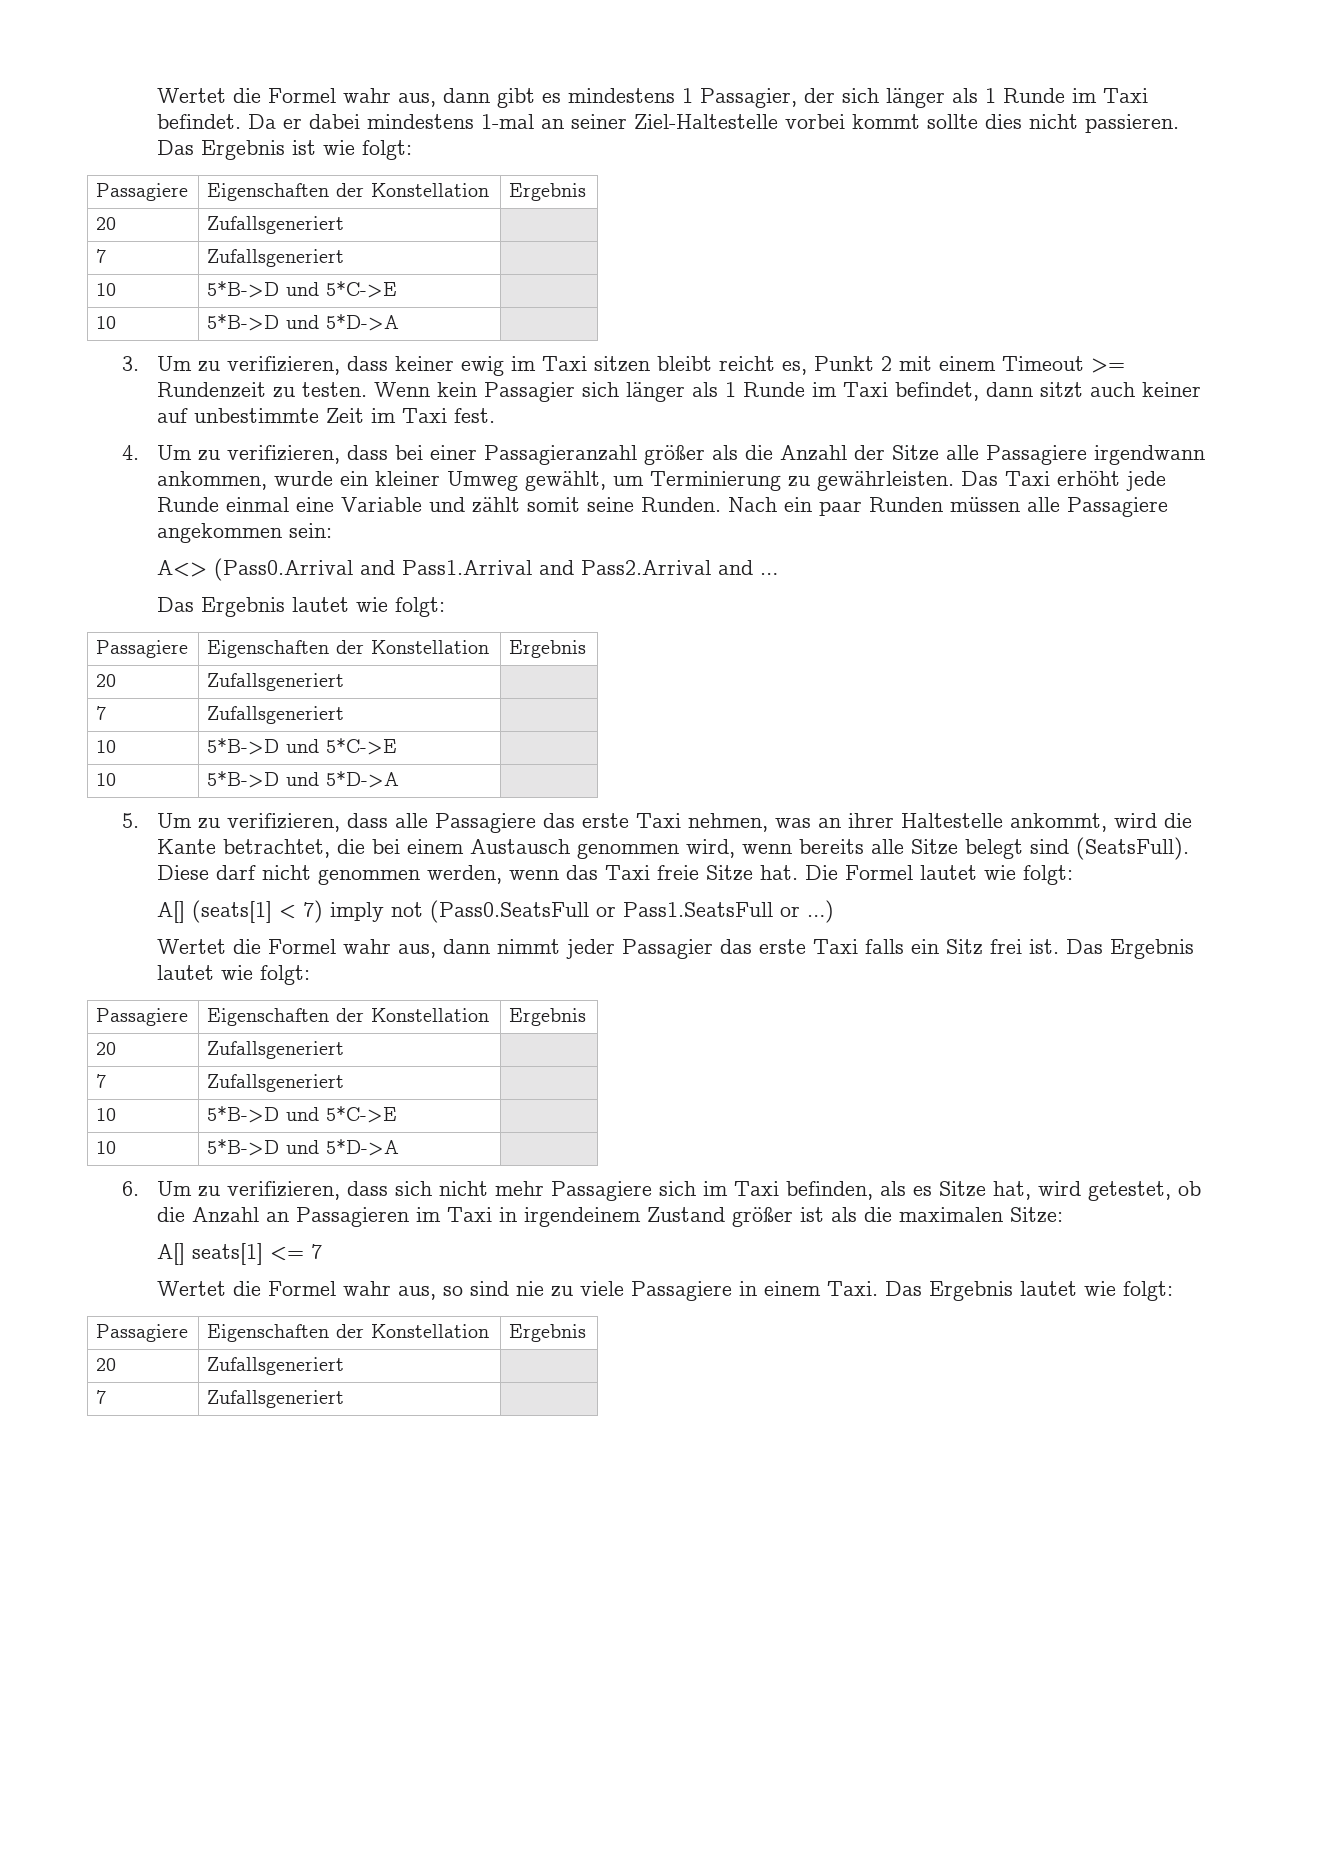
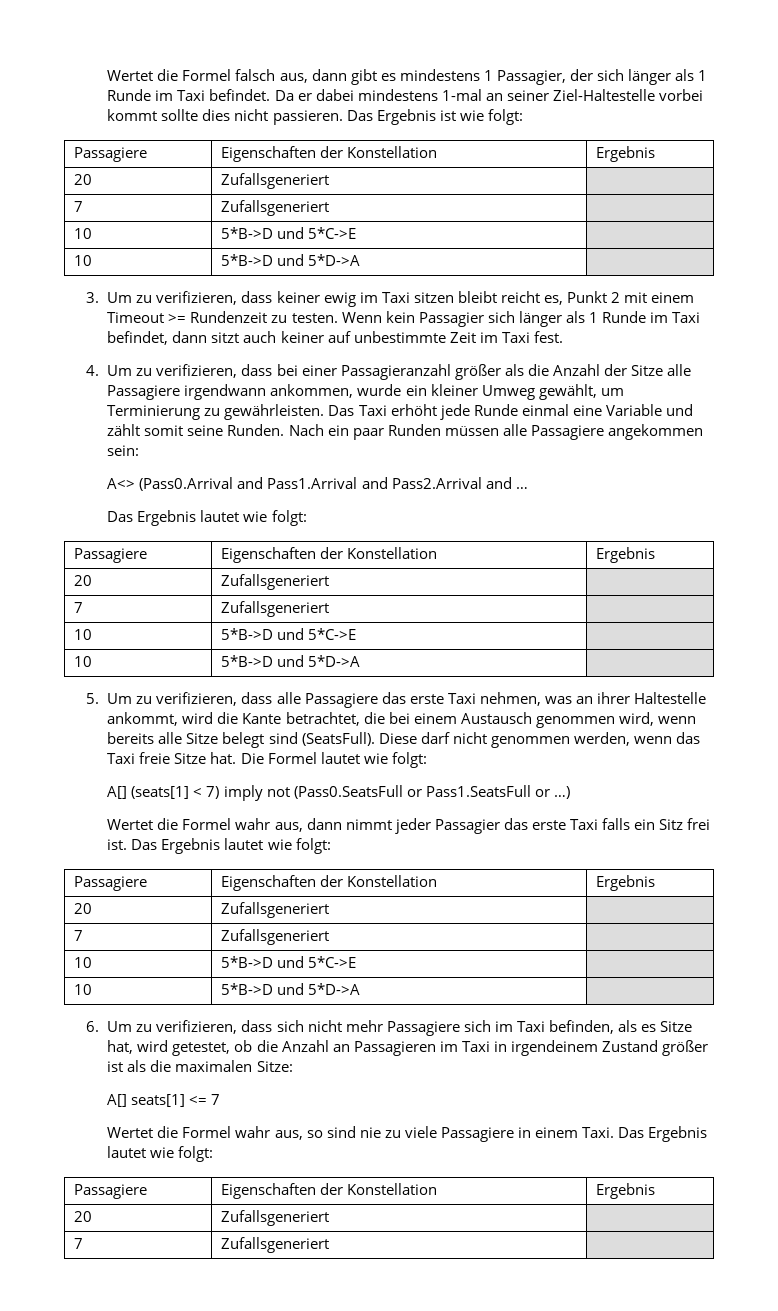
- Wertet die Formel wahr aus, dann gibt es mindestens 1 Passagier, der sich länger als 1 Runde im Taxi befindet.
+ Wertet die Formel falsch aus, dann gibt es mindestens 1 Passagier, der sich länger als 1 Runde im Taxi befindet.

